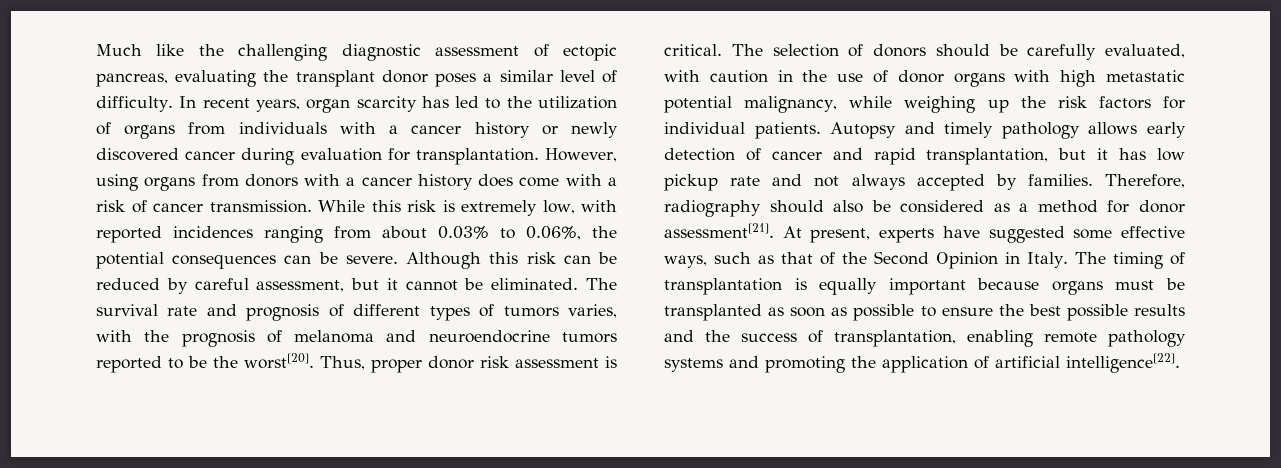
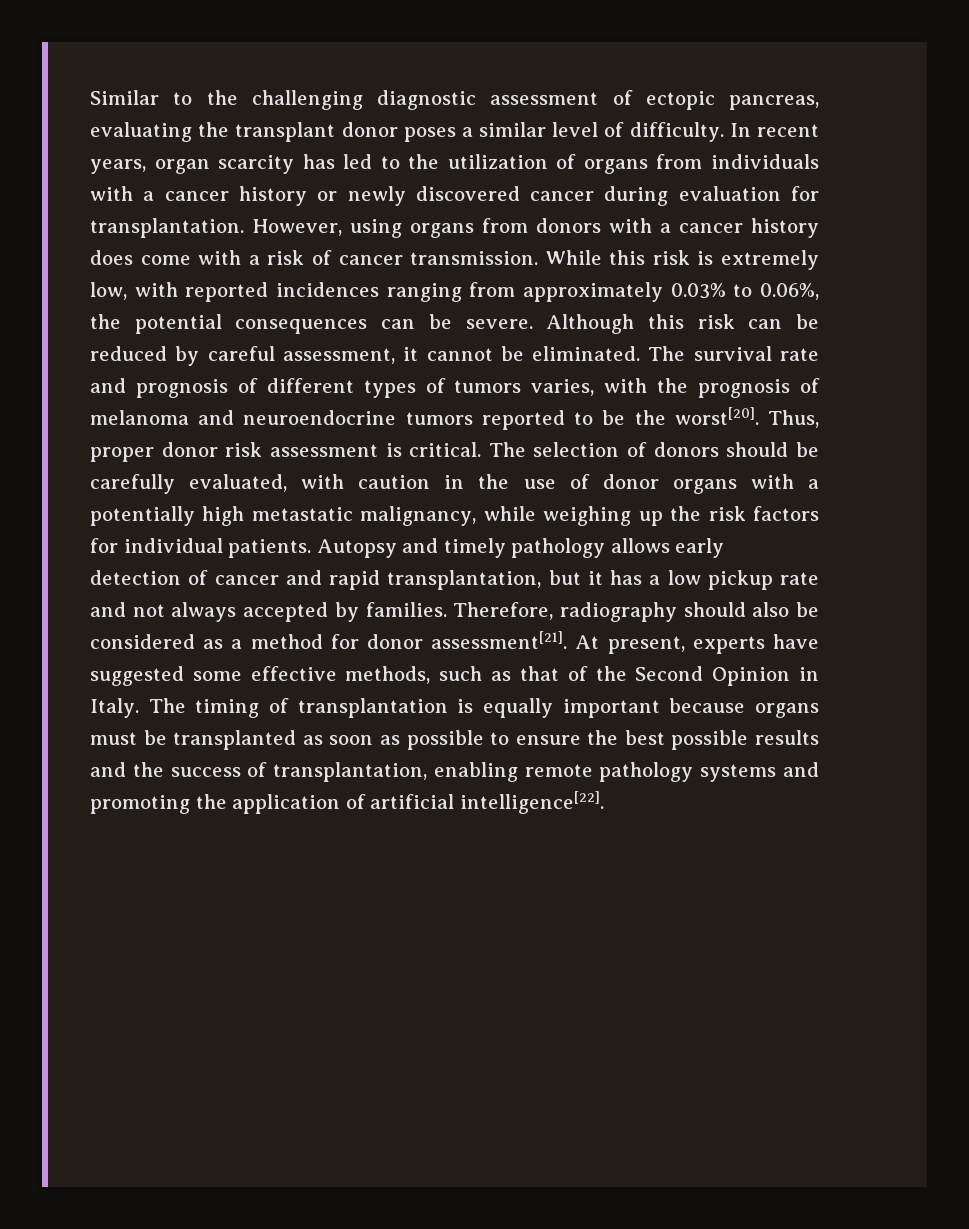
- Much like the challenging diagnostic assessment of ectopic pancreas, evaluating the transplant donor poses a similar level of difficulty.
+ Similar to the challenging diagnostic assessment of ectopic pancreas, evaluating the transplant donor poses a similar level of difficulty.
- While this risk is extremely low, with reported incidences ranging from about 0.03% to 0.06%, the potential consequences can be severe.
+ While this risk is extremely low, with reported incidences ranging from approximately 0.03% to 0.06%, the potential consequences can be severe.
- Although this risk can be reduced by careful assessment, but it cannot be eliminated.
+ Although this risk can be reduced by careful assessment, it cannot be eliminated.
- The selection of donors should be carefully evaluated, with caution in the use of donor organs with high metastatic potential malignancy, while weighing up the risk factors for individual patients.
+ The selection of donors should be carefully evaluated, with caution in the use of donor organs with a potentially high metastatic malignancy, while weighing up the risk factors for individual patients.
- Autopsy and timely pathology allows early detection of cancer and rapid transplantation, but it has low pickup rate and not always accepted by families.
+ Autopsy and timely pathology allows early detection of cancer and rapid transplantation, but it has a low pickup rate and not always accepted by families.
- At present, experts have suggested some effective ways, such as that of the Second Opinion in Italy.
+ At present, experts have suggested some effective methods, such as that of the Second Opinion in Italy.

